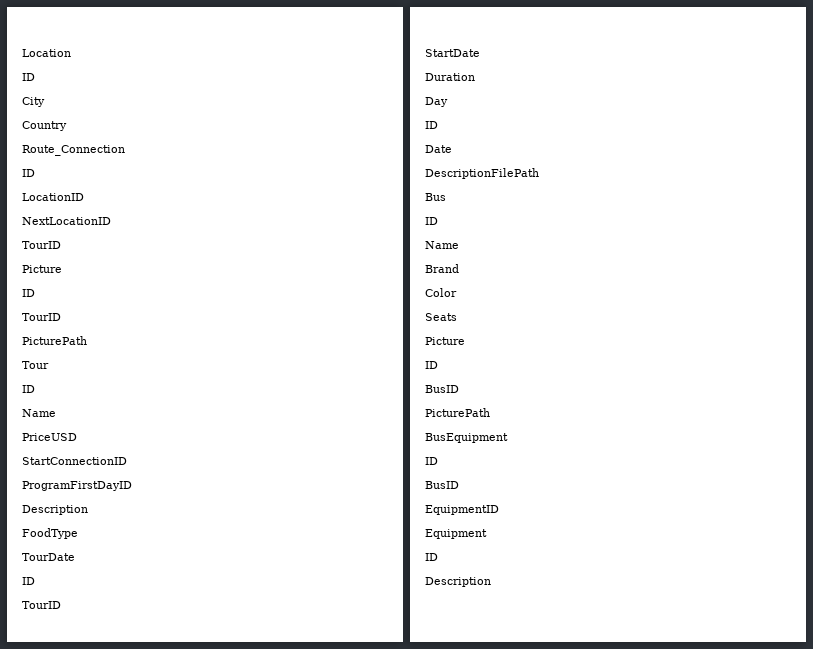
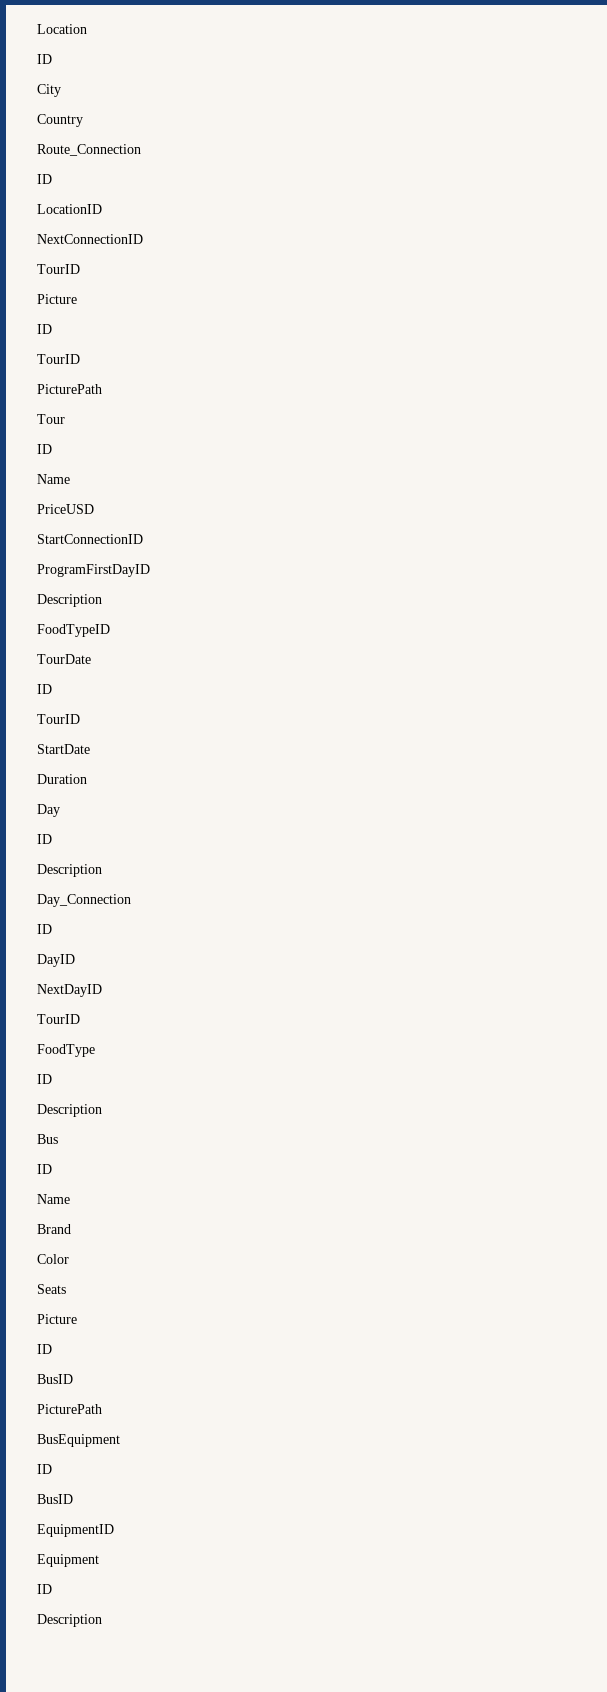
- NextLocationID
+ NextConnectionID
- FoodType
+ FoodTypeID
  Day
  ID
- Date
- DescriptionFilePath
+ Description
+ Day_Connection
+ ID
+ DayID
+ NextDayID
+ TourID
+ FoodType
+ ID
+ Description

